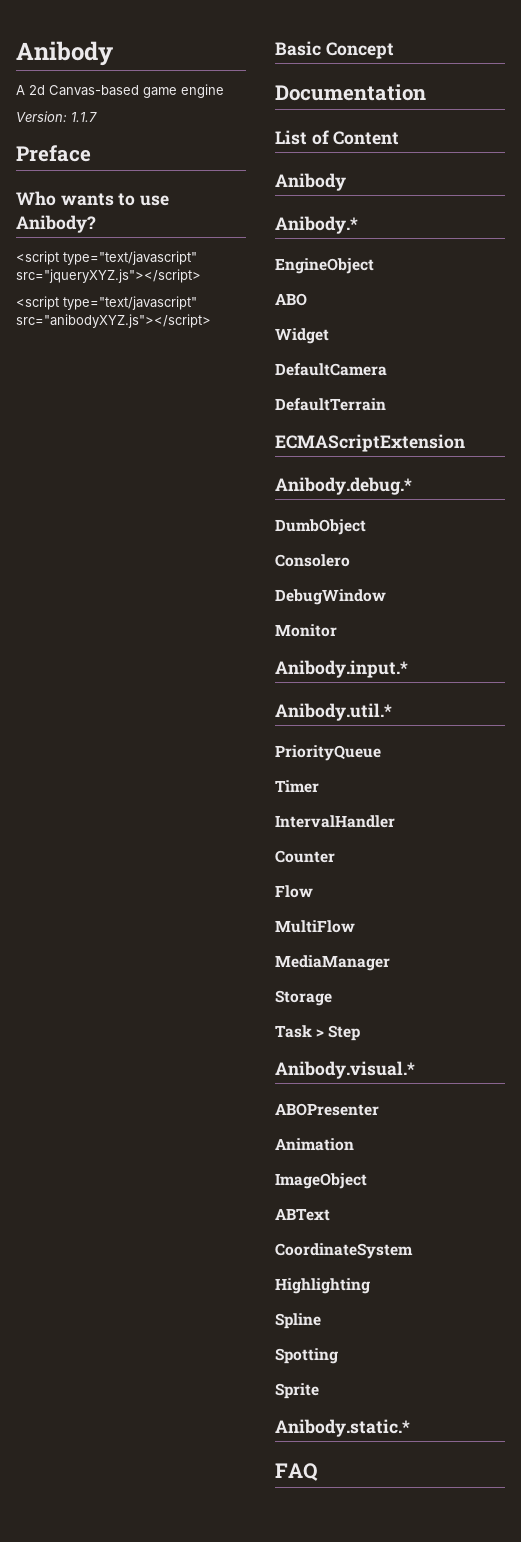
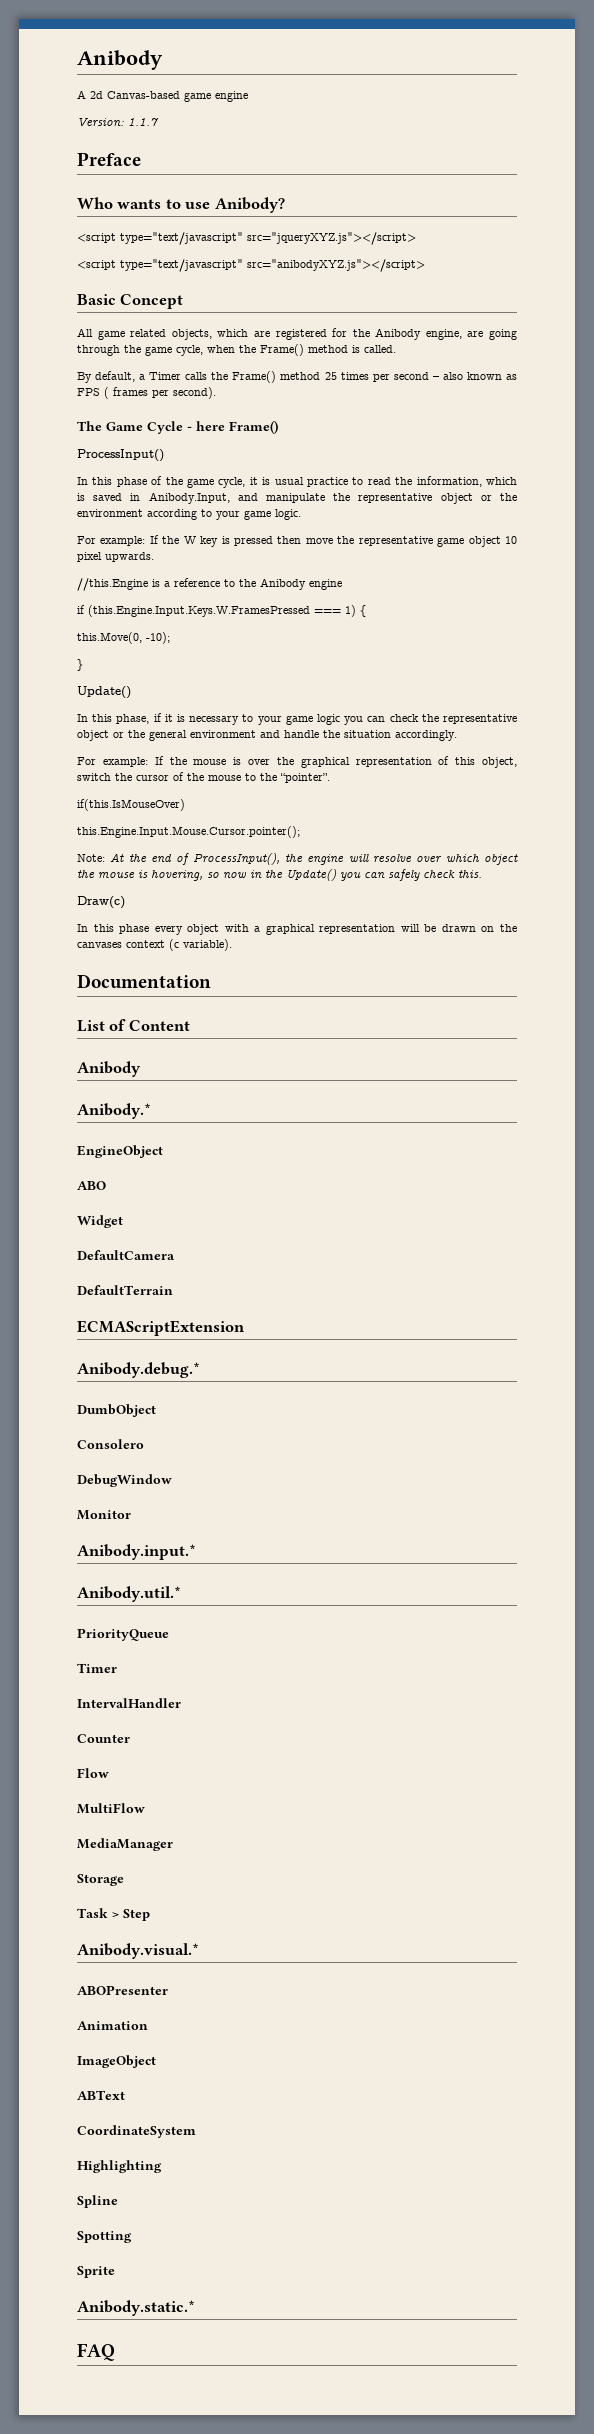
+ All game related objects, which are registered for the Anibody engine, are going through the game cycle, when the Frame() method is called.
+ By default, a Timer calls the Frame() method 25 times per second – also known as FPS ( frames per second).
+ The Game Cycle - here Frame()
+ ProcessInput()
+ In this phase of the game cycle, it is usual practice to read the information, which is saved in Anibody.Input, and manipulate the representative object or the environment according to your game logic.
+ For example: If the W key is pressed then move the representative game object 10 pixel upwards.
+ //this.Engine is a reference to the Anibody engine
+ if (this.Engine.Input.Keys.W.FramesPressed === 1) {
+ this.Move(0, -10);
+ }
+ Update()
+ In this phase, if it is necessary to your game logic you can check the representative object or the general environment and handle the situation accordingly.
+ For example: If the mouse is over the graphical representation of this object, switch the cursor of the mouse to the “pointer”.
+ if(this.IsMouseOver)
+ this.Engine.Input.Mouse.Cursor.pointer();
+ Note: At the end of ProcessInput(), the engine will resolve over which object the mouse is hovering, so now in the Update() you can safely check this.
+ Draw(c)
+ In this phase every object with a graphical representation will be drawn on the canvases context (c variable).

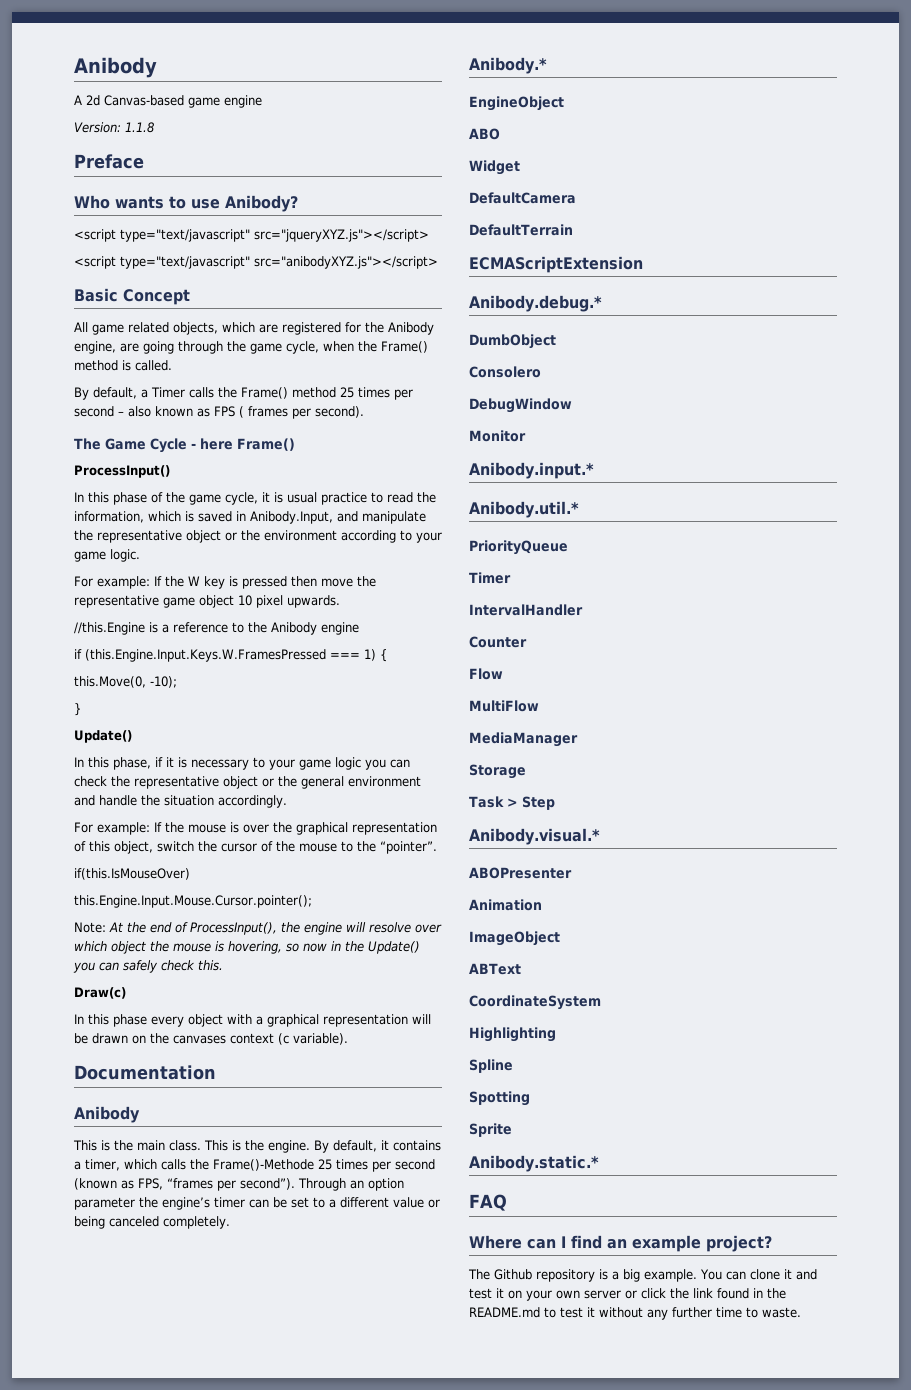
- Version: 1.1.7
+ Version: 1.1.8
  Documentation
- List of Content
  Anibody
+ This is the main class. This is the engine. By default, it contains a timer, which calls the Frame()-Methode 25 times per second (known as FPS, “frames per second”). Through an option parameter the engine’s timer can be set to a different value or being canceled completely.
+ Where can I find an example project?
+ The Github repository is a big example. You can clone it and test it on your own server or click the link found in the README.md to test it without any further time to waste.

